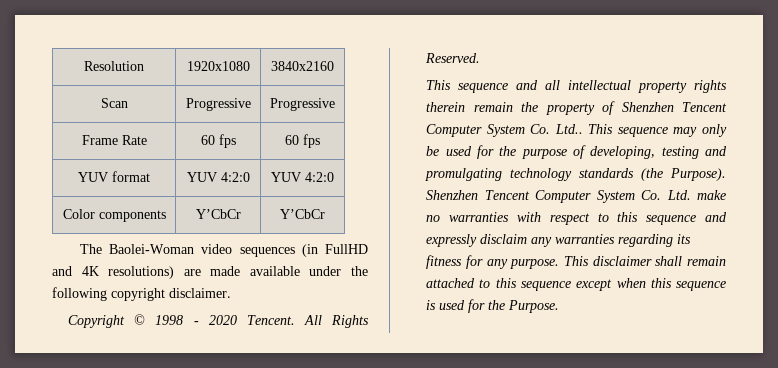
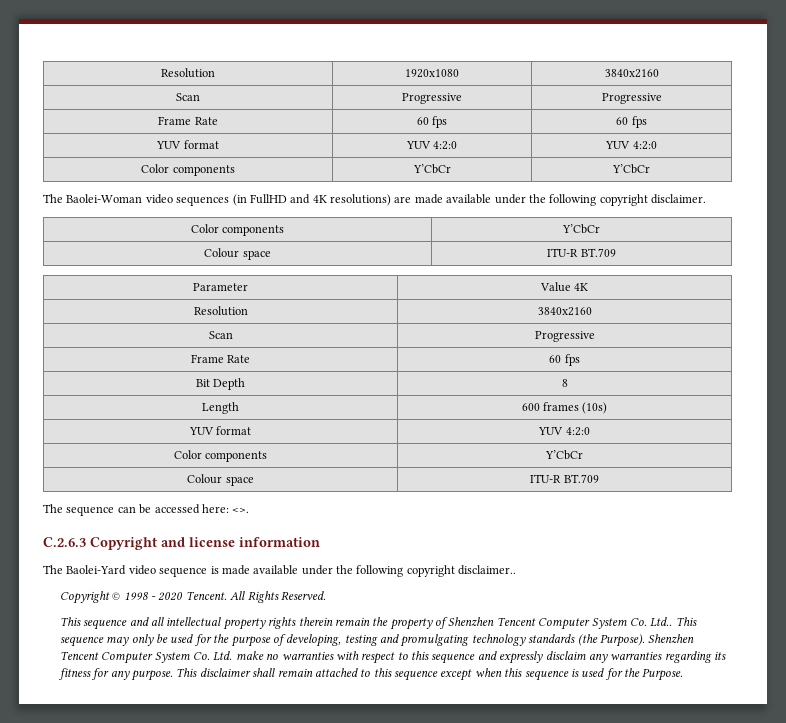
  The Baolei-Woman video sequences (in FullHD and 4K resolutions) are made available under the following copyright disclaimer.
+ Color components | Y’CbCr
+ Colour space | ITU-R BT.709
+ Parameter | Value 4K
+ Resolution | 3840x2160
+ Scan | Progressive
+ Frame Rate | 60 fps
+ Bit Depth | 8
+ Length | 600 frames (10s)
+ YUV format | YUV 4:2:0
+ Color components | Y’CbCr
+ Colour space | ITU-R BT.709
+ The sequence can be accessed here: <>.
+ C.2.6.3 Copyright and license information
+ The Baolei-Yard video sequence is made available under the following copyright disclaimer..

